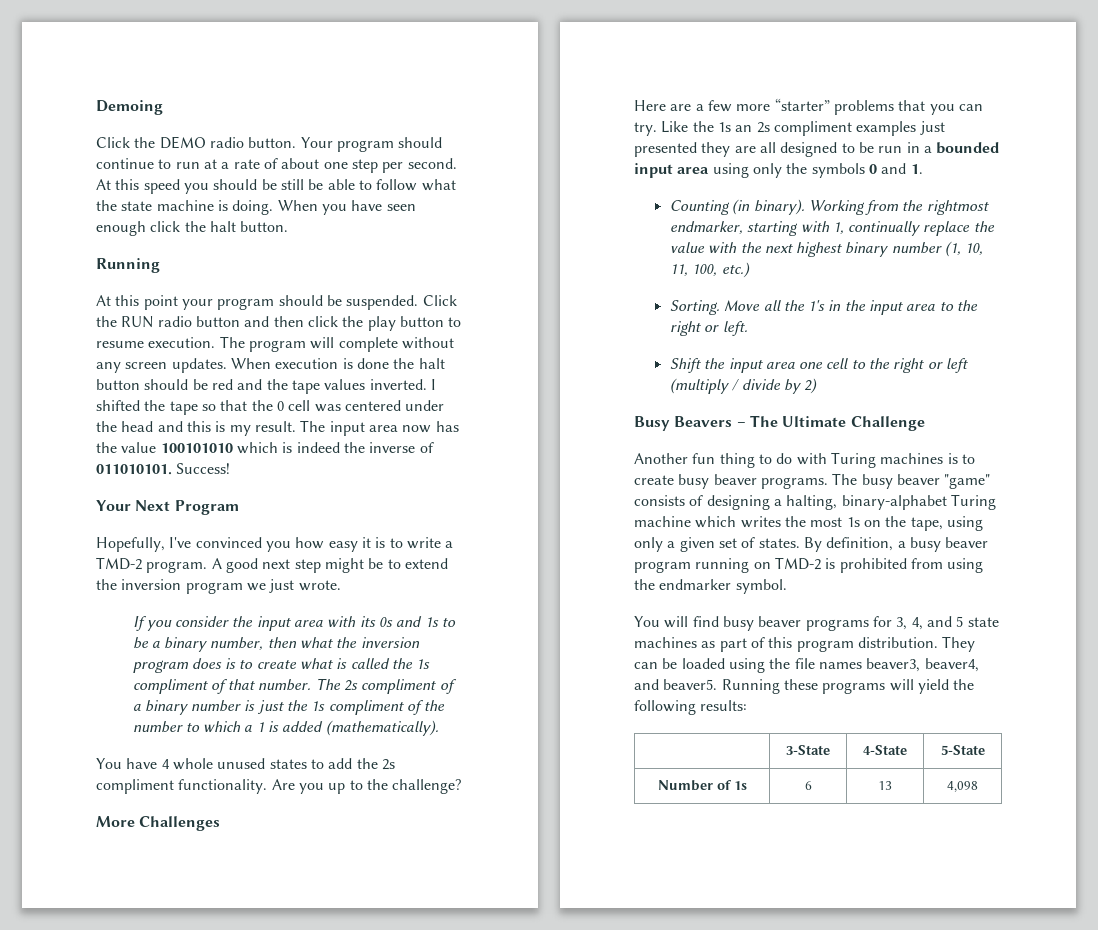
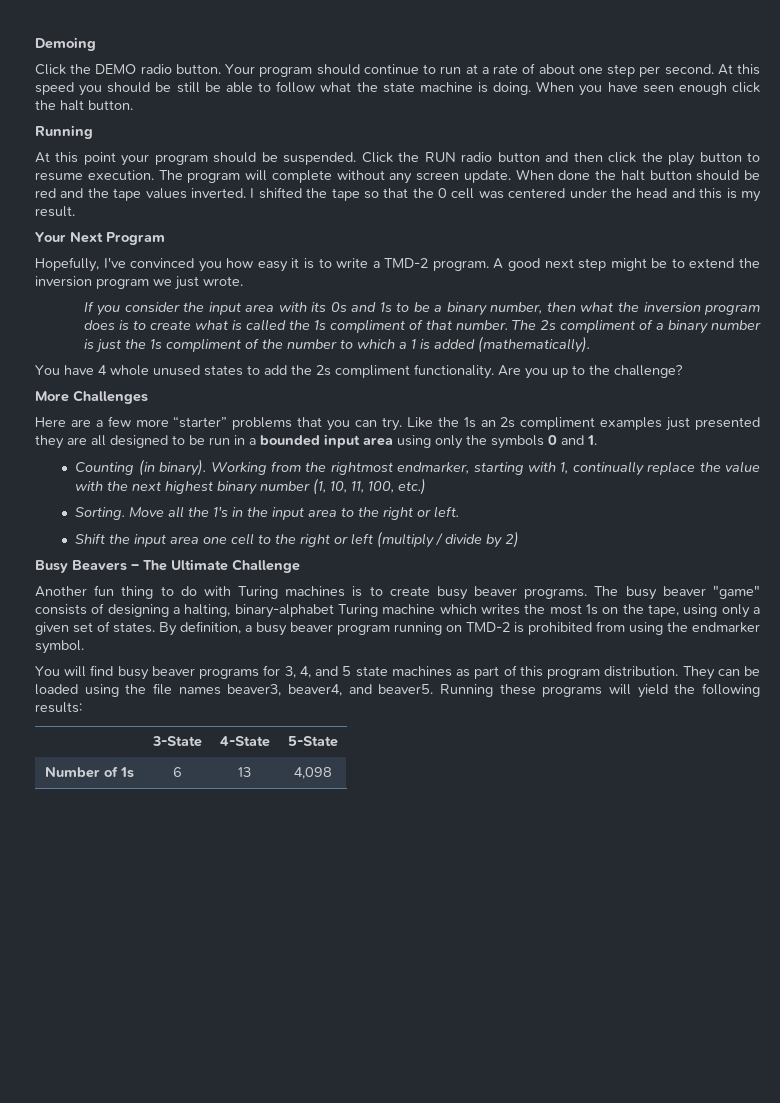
- The program will complete without any screen updates. When execution is done the halt button should be red and the tape values inverted.
+ The program will complete without any screen update. When done the halt button should be red and the tape values inverted.
- The input area now has the value 100101010 which is indeed the inverse of 011010101. Success!

